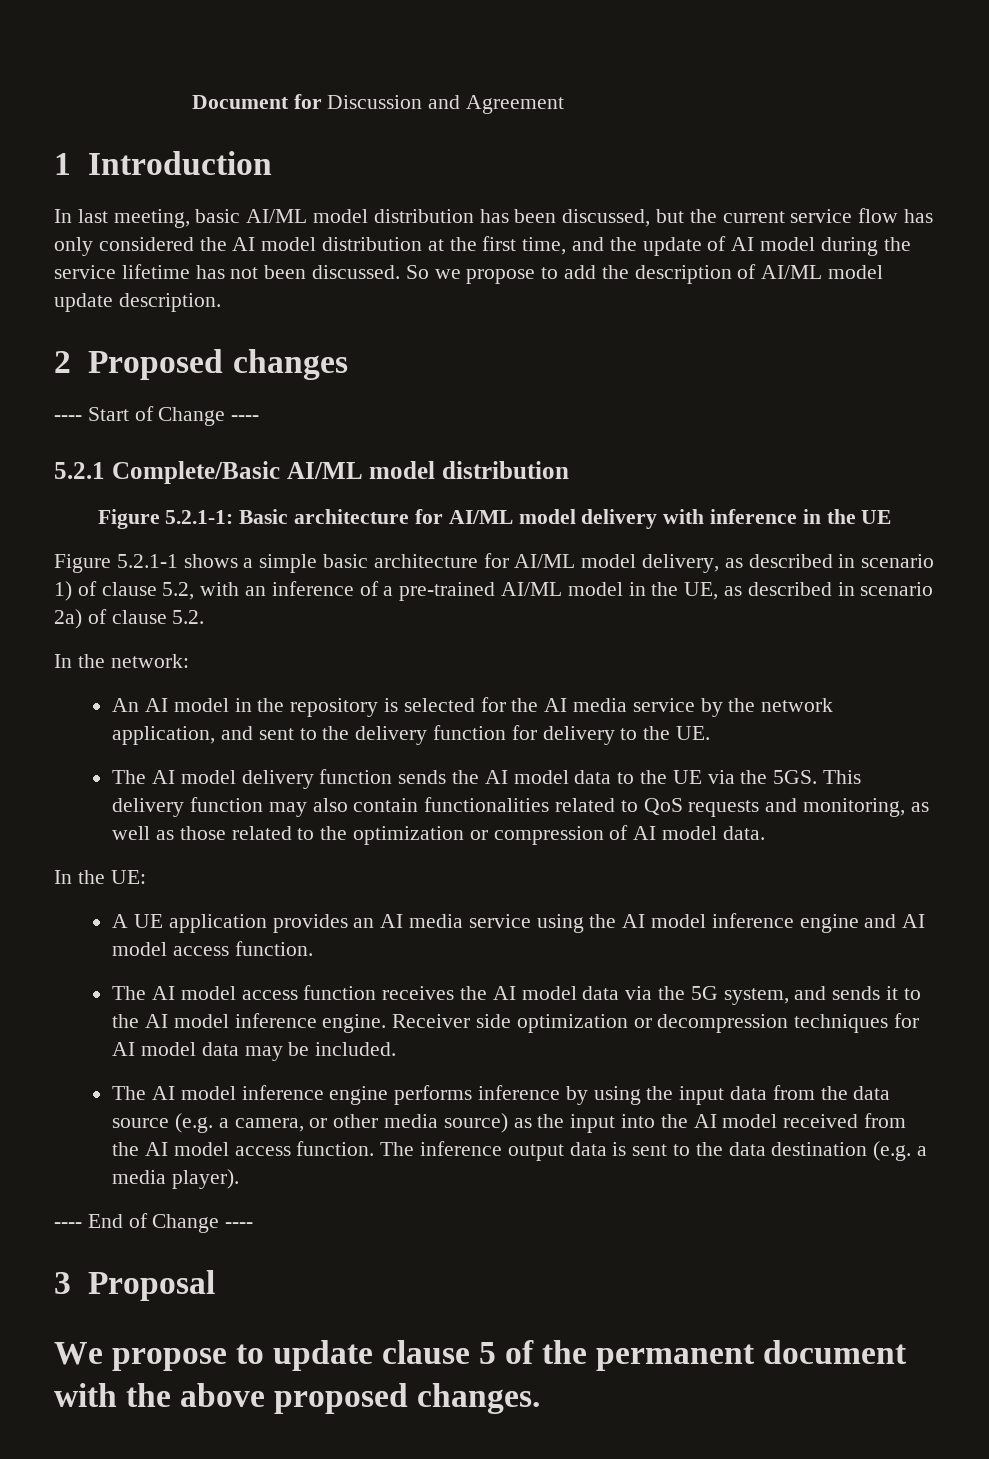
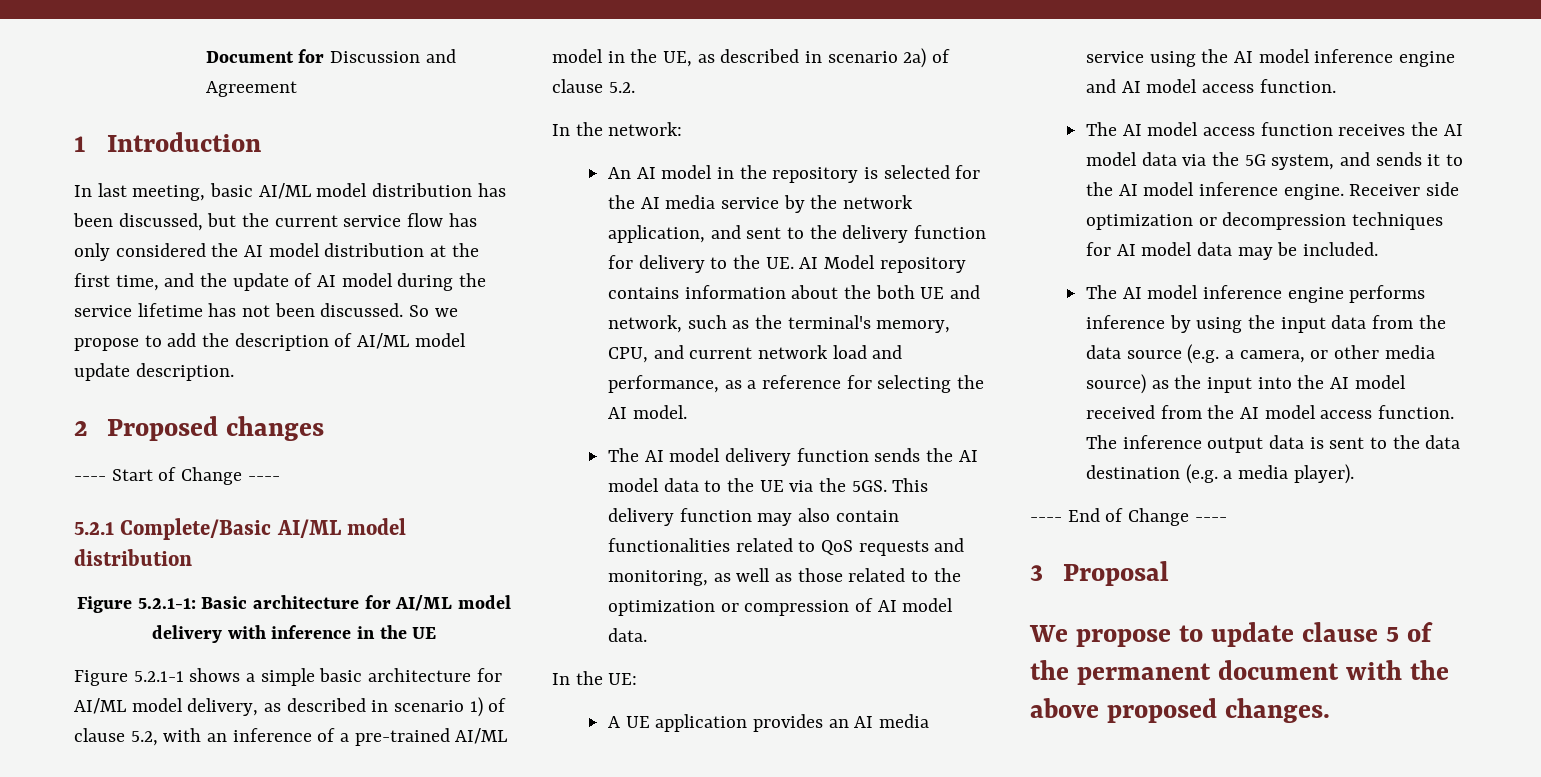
- An AI model in the repository is selected for the AI media service by the network application, and sent to the delivery function for delivery to the UE.
+ An AI model in the repository is selected for the AI media service by the network application, and sent to the delivery function for delivery to the UE. AI Model repository contains information about the both UE and network, such as the terminal's memory, CPU, and current network load and performance, as a reference for selecting the AI model.

